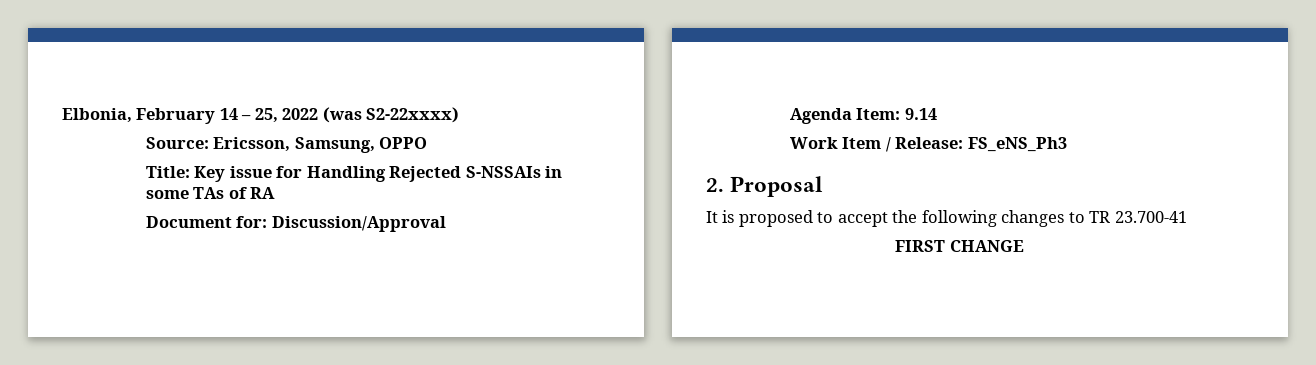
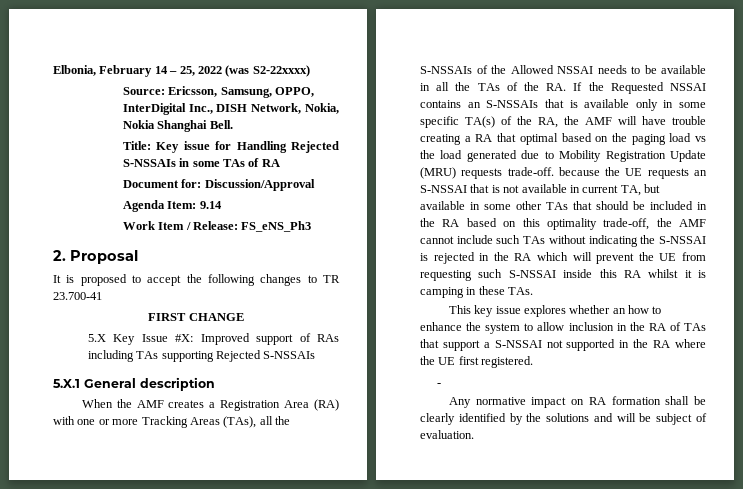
- Source: Ericsson, Samsung, OPPO
+ Source: Ericsson, Samsung, OPPO, InterDigital Inc., DISH Network, Nokia, Nokia Shanghai Bell.
+ 5.X Key Issue #X: Improved support of RAs including TAs supporting Rejected S-NSSAIs
+ 5.X.1 General description
+ When the AMF creates a Registration Area (RA) with one or more Tracking Areas (TAs), all the S-NSSAIs of the Allowed NSSAI needs to be available in all the TAs of the RA. If the Requested NSSAI contains an S-NSSAIs that is available only in some specific TA(s) of the RA, the AMF will have trouble creating a RA that optimal based on the paging load vs the load generated due to Mobility Registration Update (MRU) requests trade-off. because the UE requests an S-NSSAI that is not available in current TA, but available in some other TAs that should be included in the RA based on this optimality trade-off, the AMF cannot include such TAs without indicating the S-NSSAI is rejected in the RA which will prevent the UE from requesting such S-NSSAI inside this RA whilst it is camping in these TAs.
+ This key issue explores whether an how to enhance the system to allow inclusion in the RA of TAs that support a S-NSSAI not supported in the RA where the UE first registered.
+ -
+ Any normative impact on RA formation shall be clearly identified by the solutions and will be subject of evaluation.

